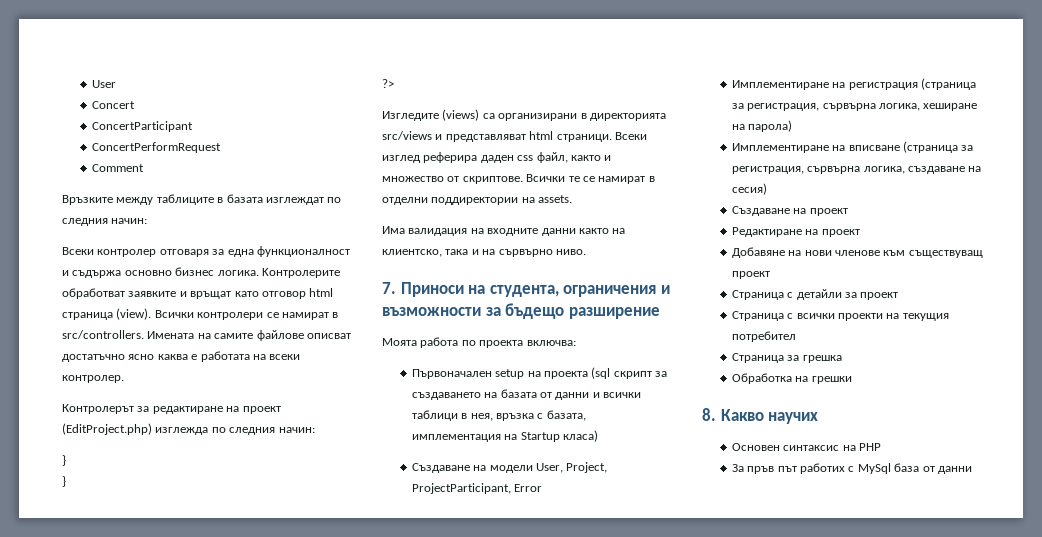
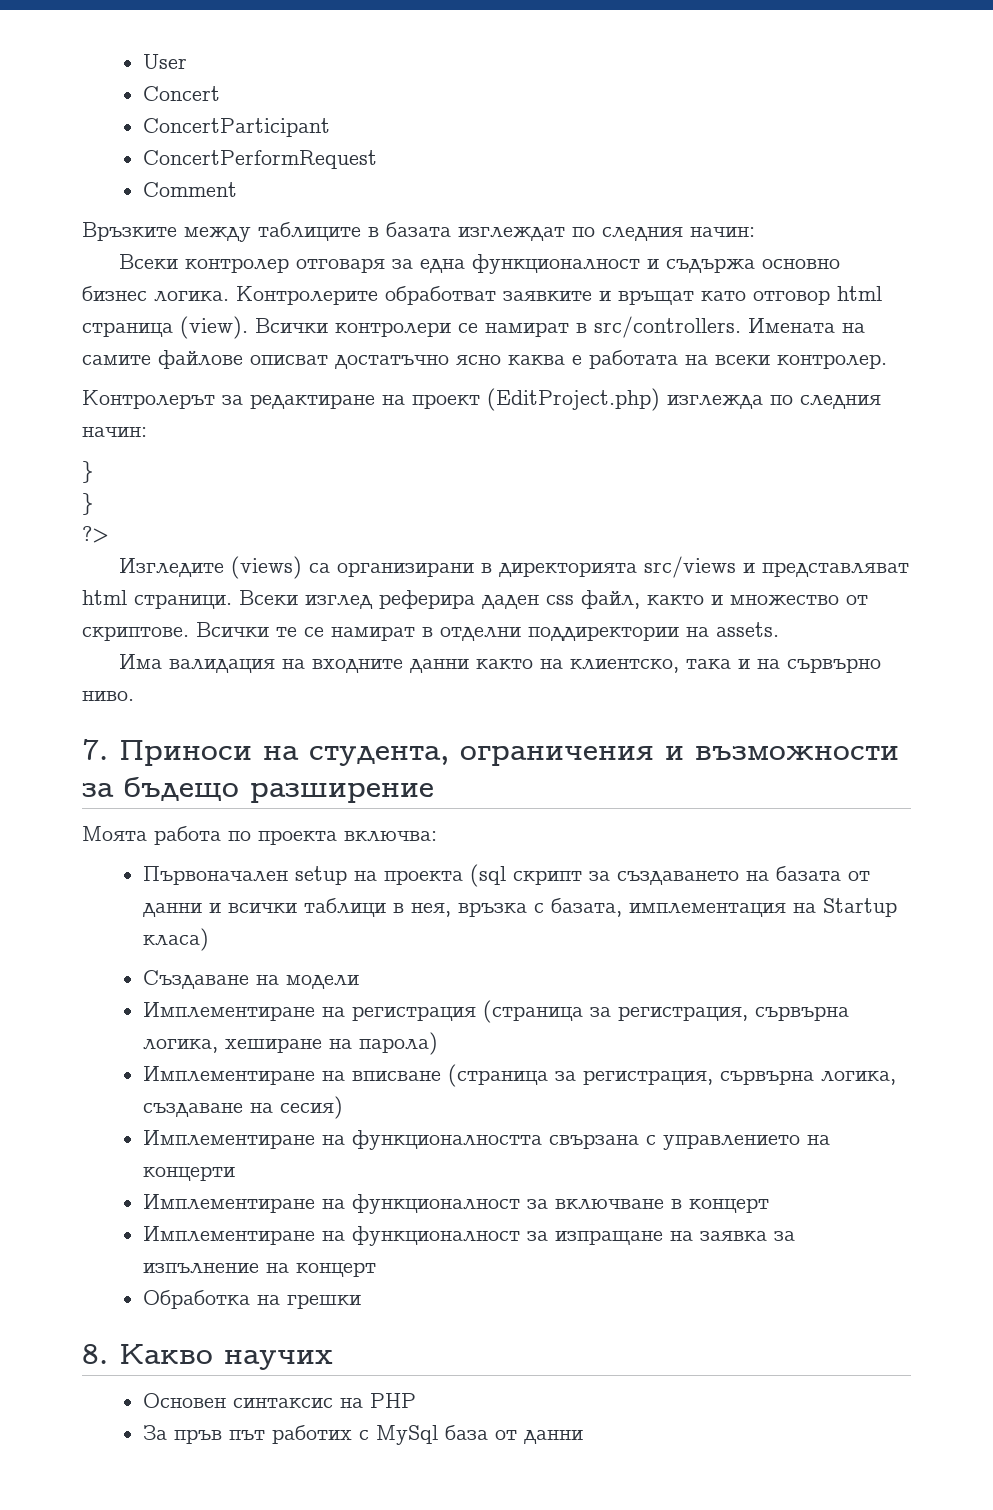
- Създаване на модели User, Project, ProjectParticipant, Error
+ Създаване на модели
- Създаване на проект
- Редактиране на проект
- Добавяне на нови членове към съществуващ проект
- Страница с детайли за проект
- Страница с всички проекти на текущия потребител
- Страница за грешка
+ Имплементиране на функционалността свързана с управлението на концерти
+ Имплементиране на функционалност за включване в концерт
+ Имплементиране на функционалност за изпращане на заявка за изпълнение на концерт

